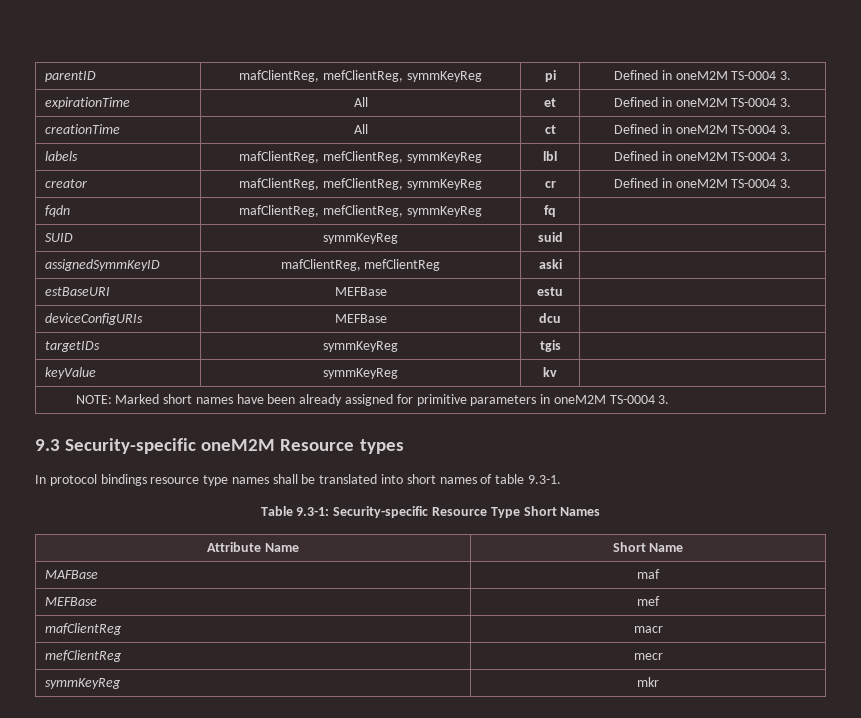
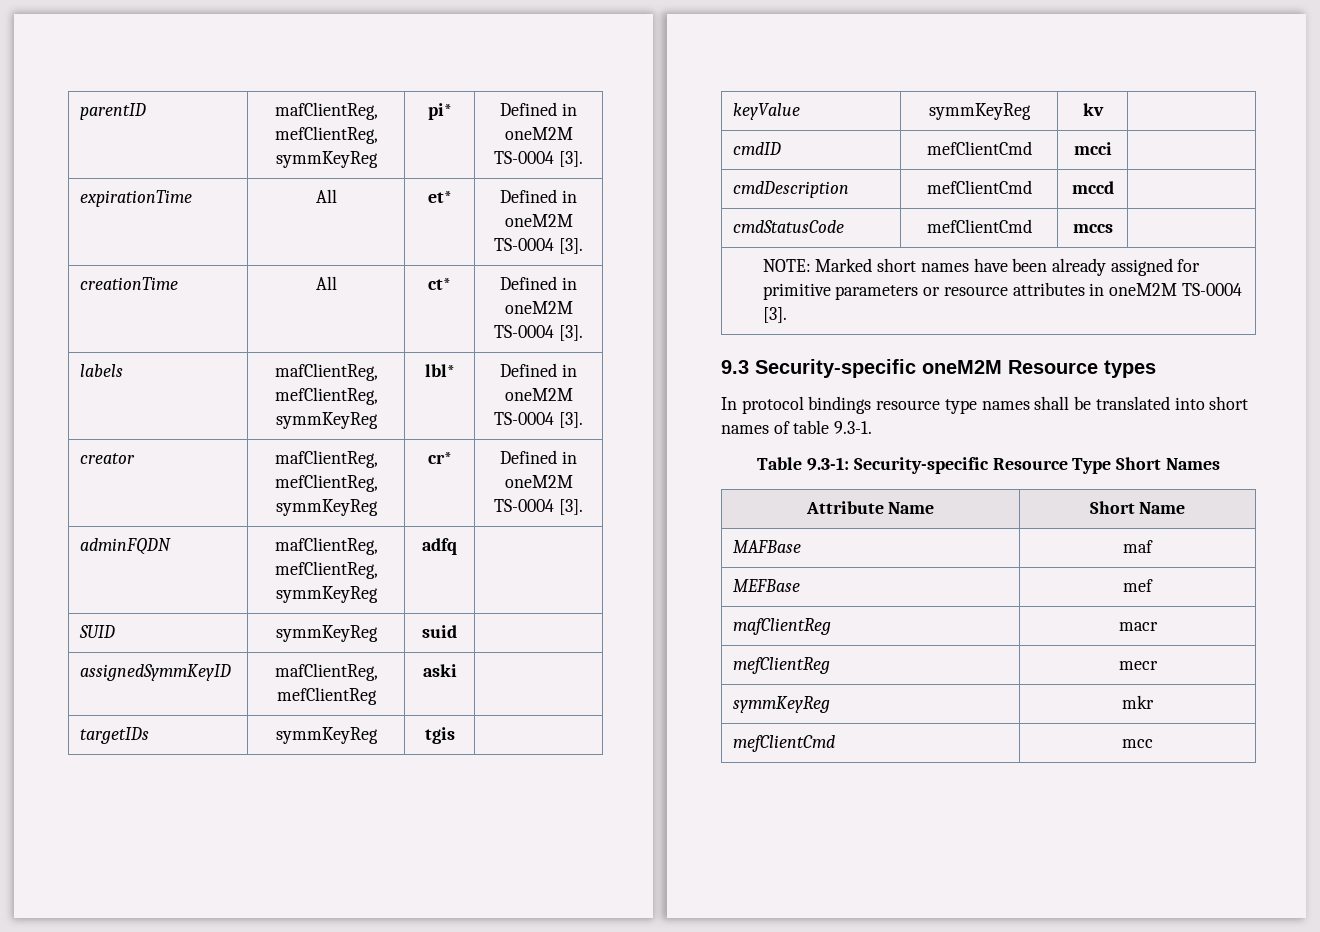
- parentID | mafClientReg, mefClientReg, symmKeyReg | pi | Defined in oneM2M TS-0004 3.
+ parentID | mafClientReg, mefClientReg, symmKeyReg | pi* | Defined in oneM2M TS-0004 [3].
- expirationTime | All | et | Defined in oneM2M TS-0004 3.
+ expirationTime | All | et* | Defined in oneM2M TS-0004 [3].
- creationTime | All | ct | Defined in oneM2M TS-0004 3.
+ creationTime | All | ct* | Defined in oneM2M TS-0004 [3].
- labels | mafClientReg, mefClientReg, symmKeyReg | lbl | Defined in oneM2M TS-0004 3.
+ labels | mafClientReg, mefClientReg, symmKeyReg | lbl* | Defined in oneM2M TS-0004 [3].
- creator | mafClientReg, mefClientReg, symmKeyReg | cr | Defined in oneM2M TS-0004 3.
- fqdn | mafClientReg, mefClientReg, symmKeyReg | fq |
+ creator | mafClientReg, mefClientReg, symmKeyReg | cr* | Defined in oneM2M TS-0004 [3].
+ adminFQDN | mafClientReg, mefClientReg, symmKeyReg | adfq |
- estBaseURI | MEFBase | estu |
- deviceConfigURIs | MEFBase | dcu |
+ cmdID | mefClientCmd | mcci |
+ cmdDescription | mefClientCmd | mccd |
+ cmdStatusCode | mefClientCmd | mccs |
- NOTE: Marked short names have been already assigned for primitive parameters in oneM2M TS-0004 3.
+ NOTE: Marked short names have been already assigned for primitive parameters or resource attributes in oneM2M TS-0004 [3].
+ mefClientCmd | mcc

